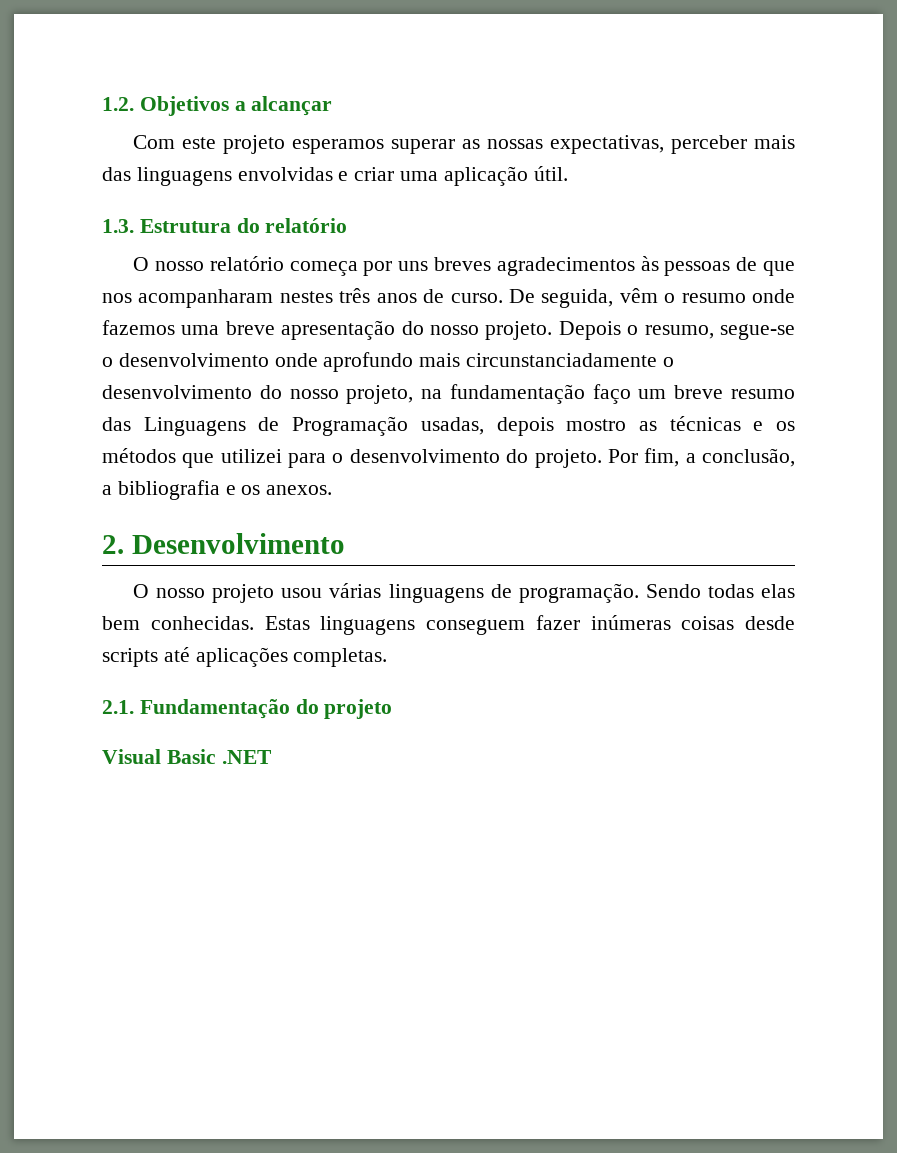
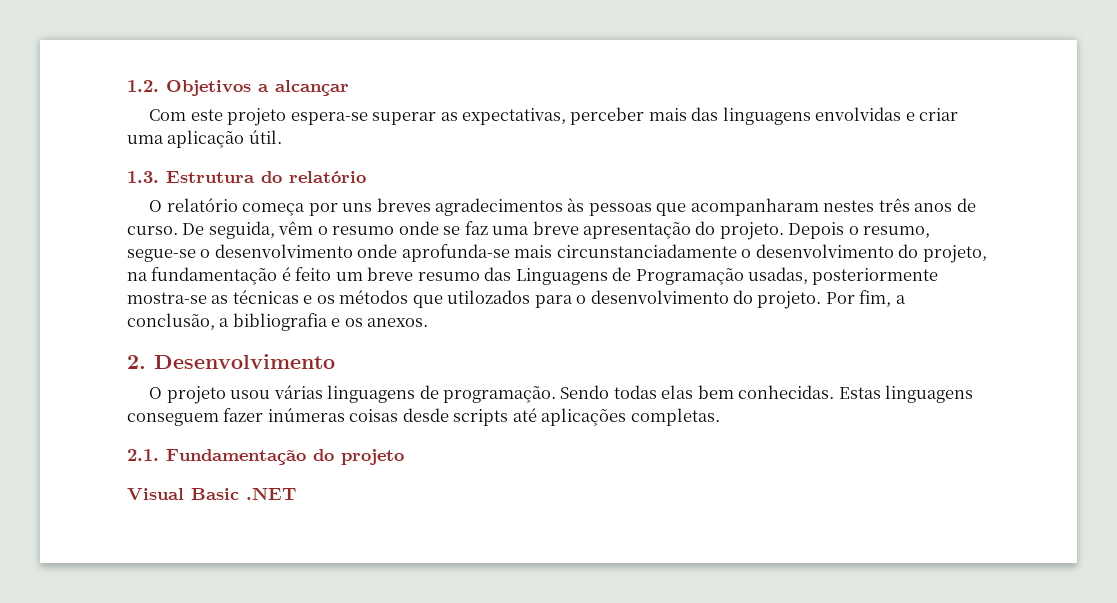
- Com este projeto esperamos superar as nossas expectativas, perceber mais das linguagens envolvidas e criar uma aplicação útil.
+ Com este projeto espera-se superar as expectativas, perceber mais das linguagens envolvidas e criar uma aplicação útil.
- O nosso relatório começa por uns breves agradecimentos às pessoas de que nos acompanharam nestes três anos de curso.
+ O relatório começa por uns breves agradecimentos às pessoas que acompanharam nestes três anos de curso.
- De seguida, vêm o resumo onde fazemos uma breve apresentação do nosso projeto.
+ De seguida, vêm o resumo onde se faz uma breve apresentação do projeto.
- Depois o resumo, segue-se o desenvolvimento onde aprofundo mais circunstanciadamente o desenvolvimento do nosso projeto, na fundamentação faço um breve resumo das Linguagens de Programação usadas, depois mostro as técnicas e os métodos que utilizei para o desenvolvimento do projeto.
+ Depois o resumo, segue-se o desenvolvimento onde aprofunda-se mais circunstanciadamente o desenvolvimento do projeto, na fundamentação é feito um breve resumo das Linguagens de Programação usadas, posteriormente mostra-se as técnicas e os métodos que utilozados para o desenvolvimento do projeto.
- O nosso projeto usou várias linguagens de programação.
+ O projeto usou várias linguagens de programação.

